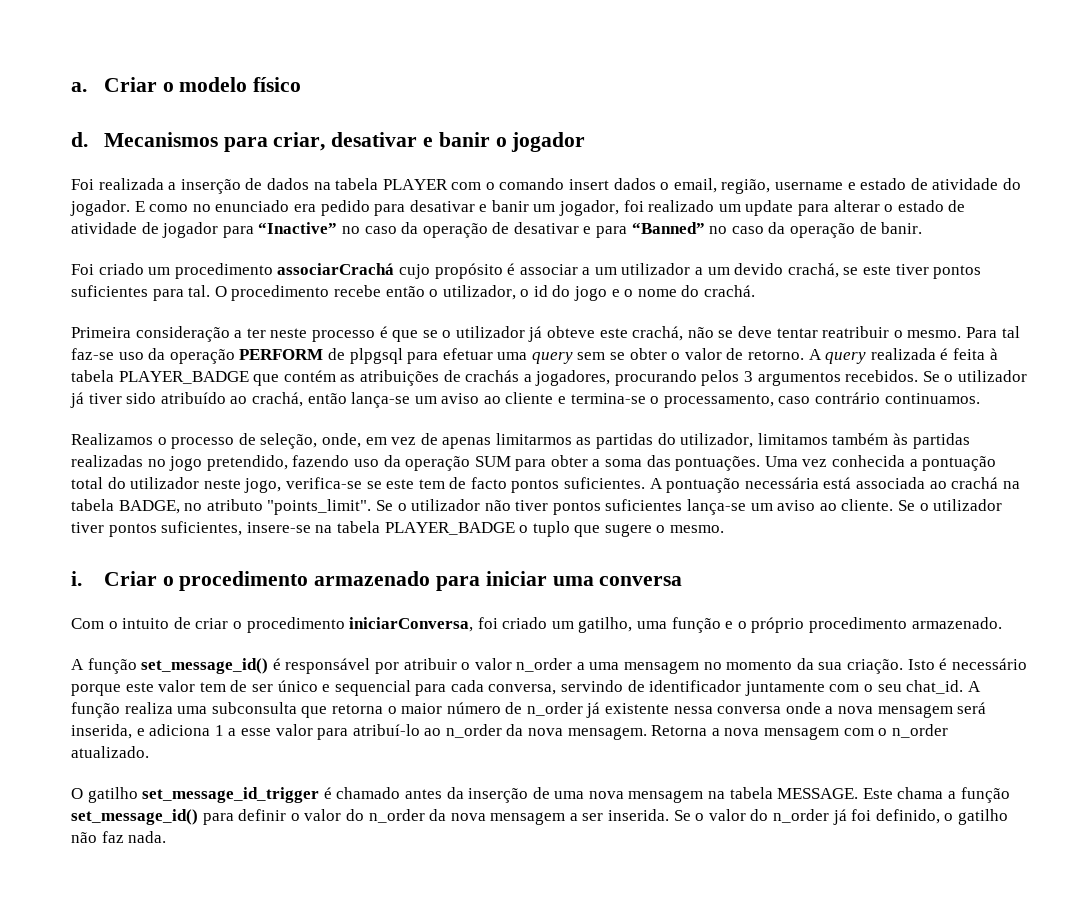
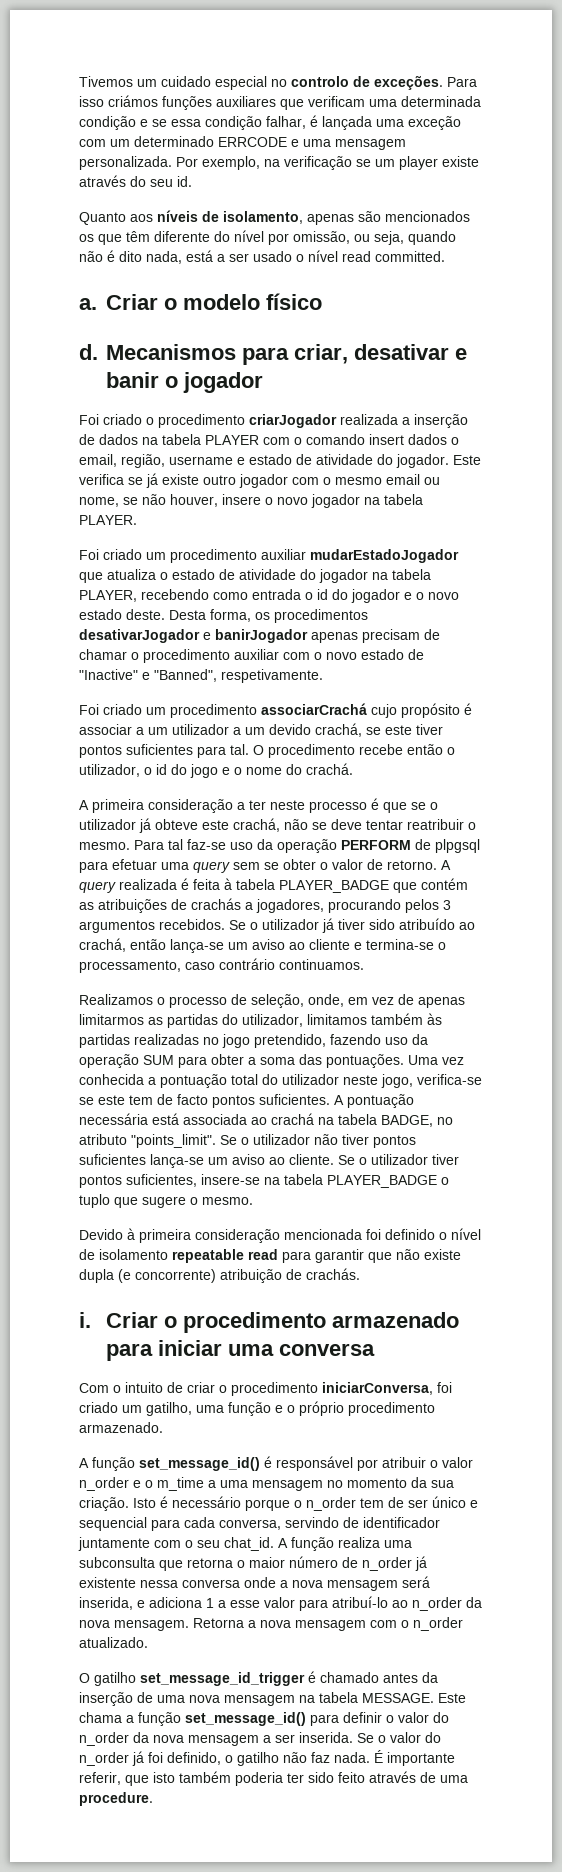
+ Tivemos um cuidado especial no controlo de exceções. Para isso criámos funções auxiliares que verificam uma determinada condição e se essa condição falhar, é lançada uma exceção com um determinado ERRCODE e uma mensagem personalizada. Por exemplo, na verificação se um player existe através do seu id.
+ Quanto aos níveis de isolamento, apenas são mencionados os que têm diferente do nível por omissão, ou seja, quando não é dito nada, está a ser usado o nível read committed.
- Foi realizada a inserção de dados na tabela PLAYER com o comando insert dados o email, região, username e estado de atividade do jogador.
+ Foi criado o procedimento criarJogador realizada a inserção de dados na tabela PLAYER com o comando insert dados o email, região, username e estado de atividade do jogador.
- E como no enunciado era pedido para desativar e banir um jogador, foi realizado um update para alterar o estado de atividade de jogador para “Inactive” no caso da operação de desativar e para “Banned” no caso da operação de banir.
+ Este verifica se já existe outro jogador com o mesmo email ou nome, se não houver, insere o novo jogador na tabela PLAYER.
+ Foi criado um procedimento auxiliar mudarEstadoJogador que atualiza o estado de atividade do jogador na tabela PLAYER, recebendo como entrada o id do jogador e o novo estado deste. Desta forma, os procedimentos desativarJogador e banirJogador apenas precisam de chamar o procedimento auxiliar com o novo estado de "Inactive" e "Banned", respetivamente.
- Primeira consideração a ter neste processo é que se o utilizador já obteve este crachá, não se deve tentar reatribuir o mesmo.
+ A primeira consideração a ter neste processo é que se o utilizador já obteve este crachá, não se deve tentar reatribuir o mesmo.
+ Devido à primeira consideração mencionada foi definido o nível de isolamento repeatable read para garantir que não existe dupla (e concorrente) atribuição de crachás.
- A função set_message_id() é responsável por atribuir o valor n_order a uma mensagem no momento da sua criação.
+ A função set_message_id() é responsável por atribuir o valor n_order e o m_time a uma mensagem no momento da sua criação.
- Isto é necessário porque este valor tem de ser único e sequencial para cada conversa, servindo de identificador juntamente com o seu chat_id.
+ Isto é necessário porque o n_order tem de ser único e sequencial para cada conversa, servindo de identificador juntamente com o seu chat_id.
+ É importante referir, que isto também poderia ter sido feito através de uma procedure.

